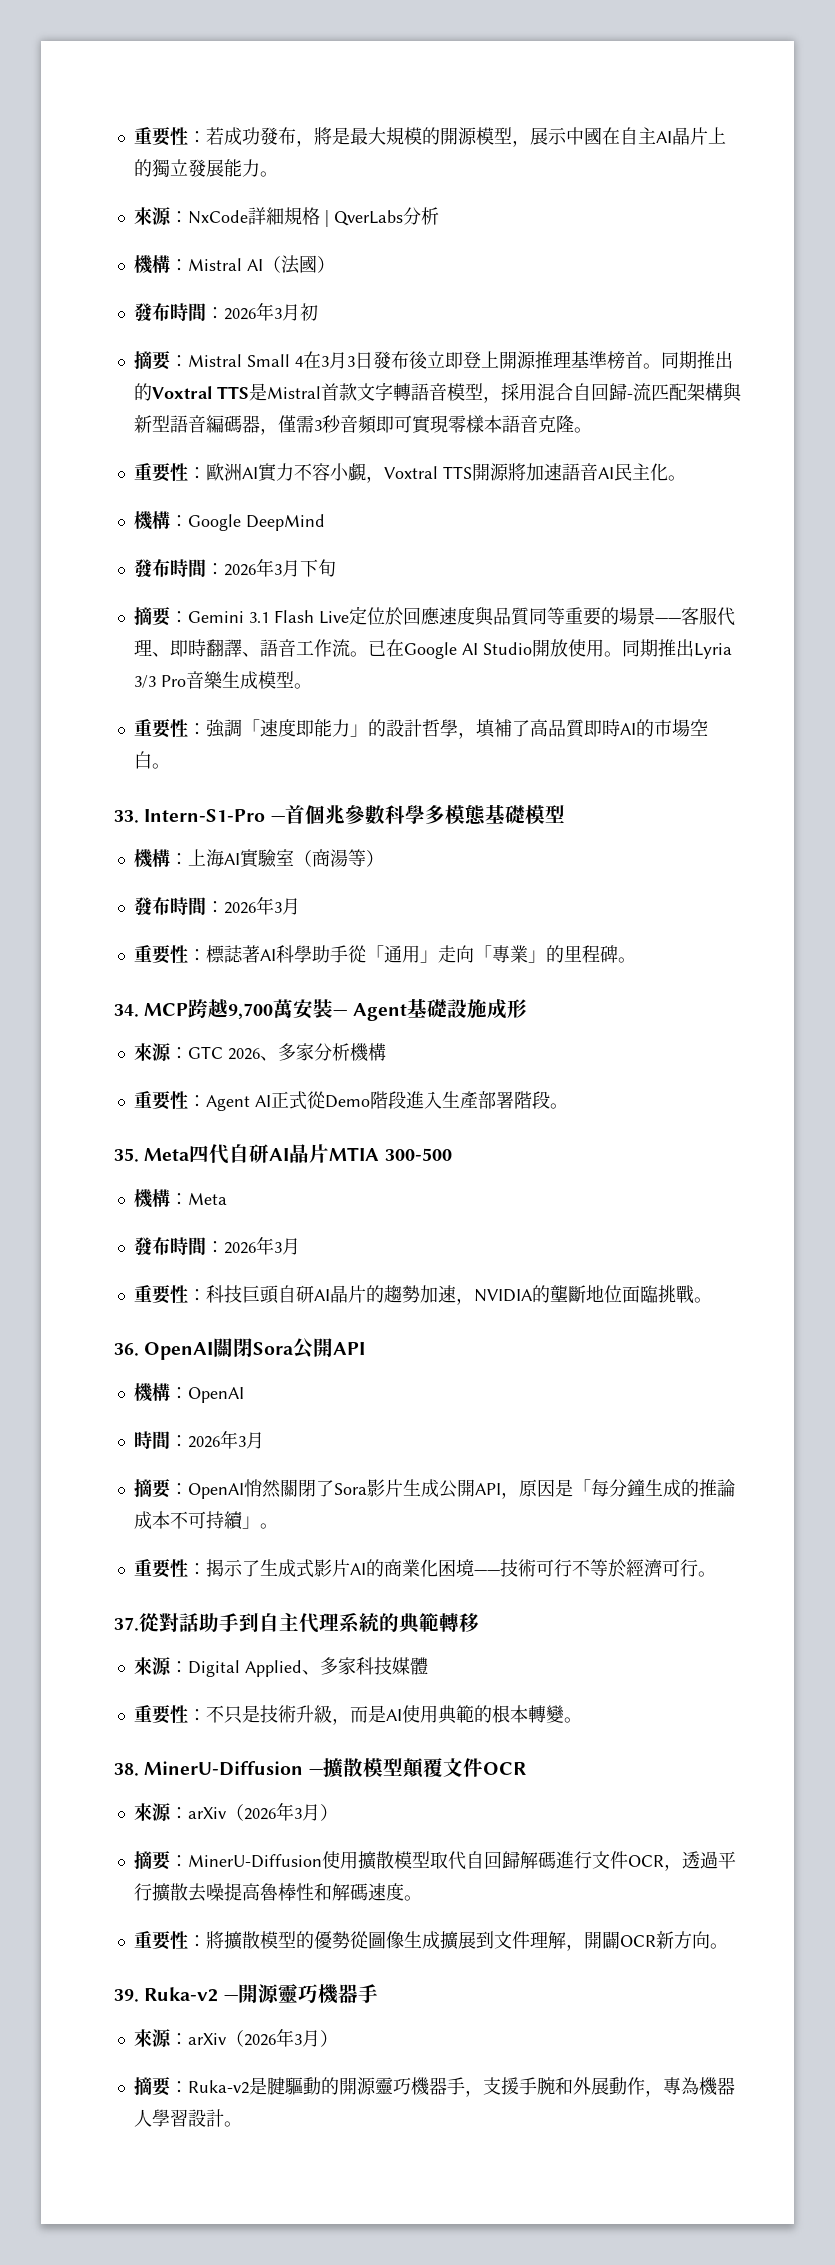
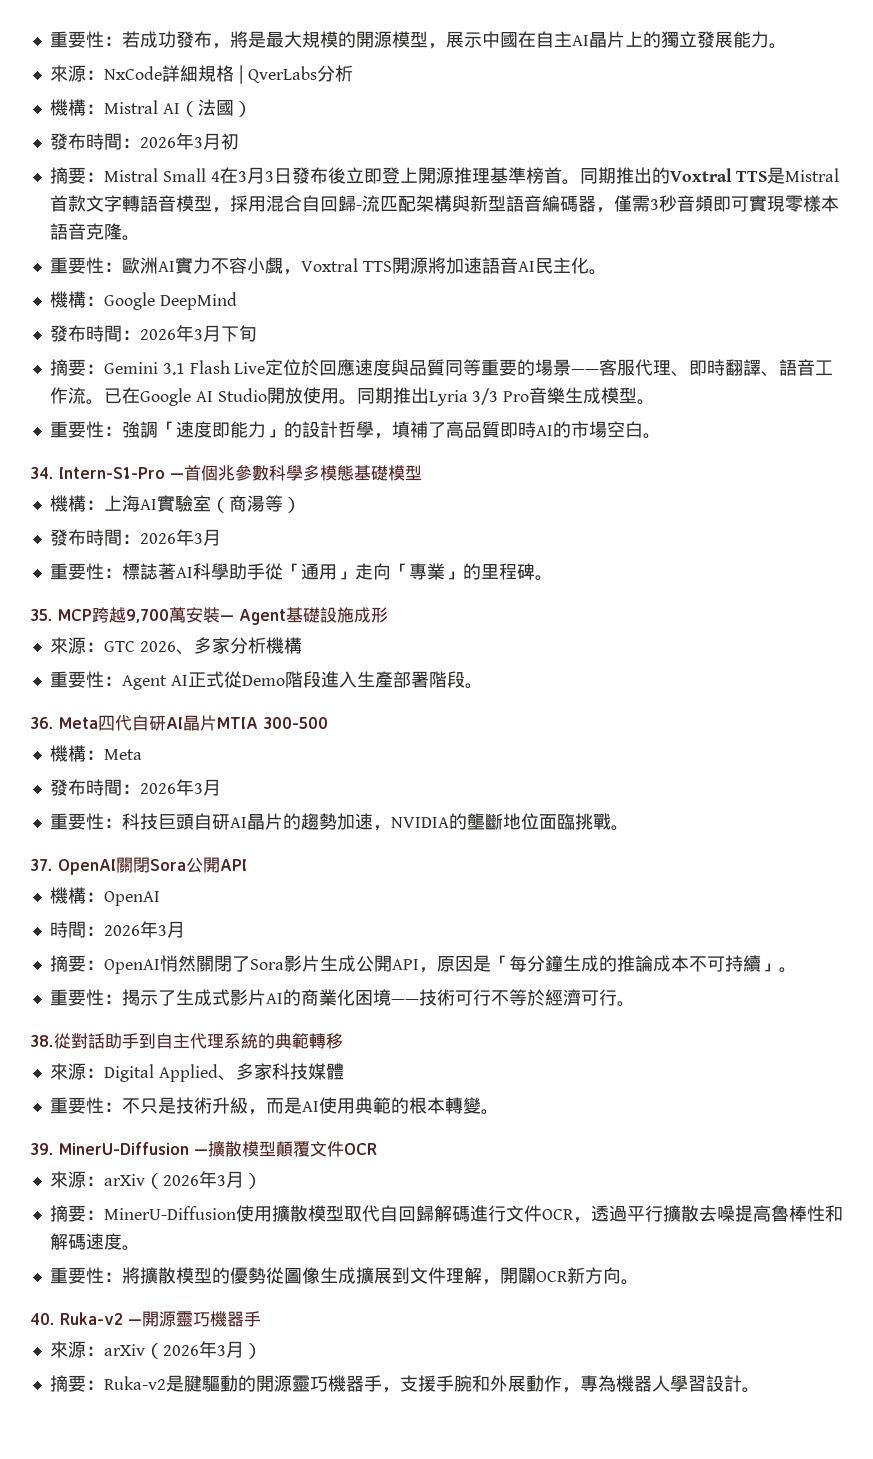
- 33. Intern-S1-Pro —首個兆參數科學多模態基礎模型
+ 34. Intern-S1-Pro —首個兆參數科學多模態基礎模型
- 34. MCP跨越9,700萬安裝— Agent基礎設施成形
+ 35. MCP跨越9,700萬安裝— Agent基礎設施成形
- 35. Meta四代自研AI晶片MTIA 300-500
+ 36. Meta四代自研AI晶片MTIA 300-500
- 36. OpenAI關閉Sora公開API
+ 37. OpenAI關閉Sora公開API
- 37.從對話助手到自主代理系統的典範轉移
+ 38.從對話助手到自主代理系統的典範轉移
- 38. MinerU-Diffusion —擴散模型顛覆文件OCR
+ 39. MinerU-Diffusion —擴散模型顛覆文件OCR
- 39. Ruka-v2 —開源靈巧機器手
+ 40. Ruka-v2 —開源靈巧機器手

